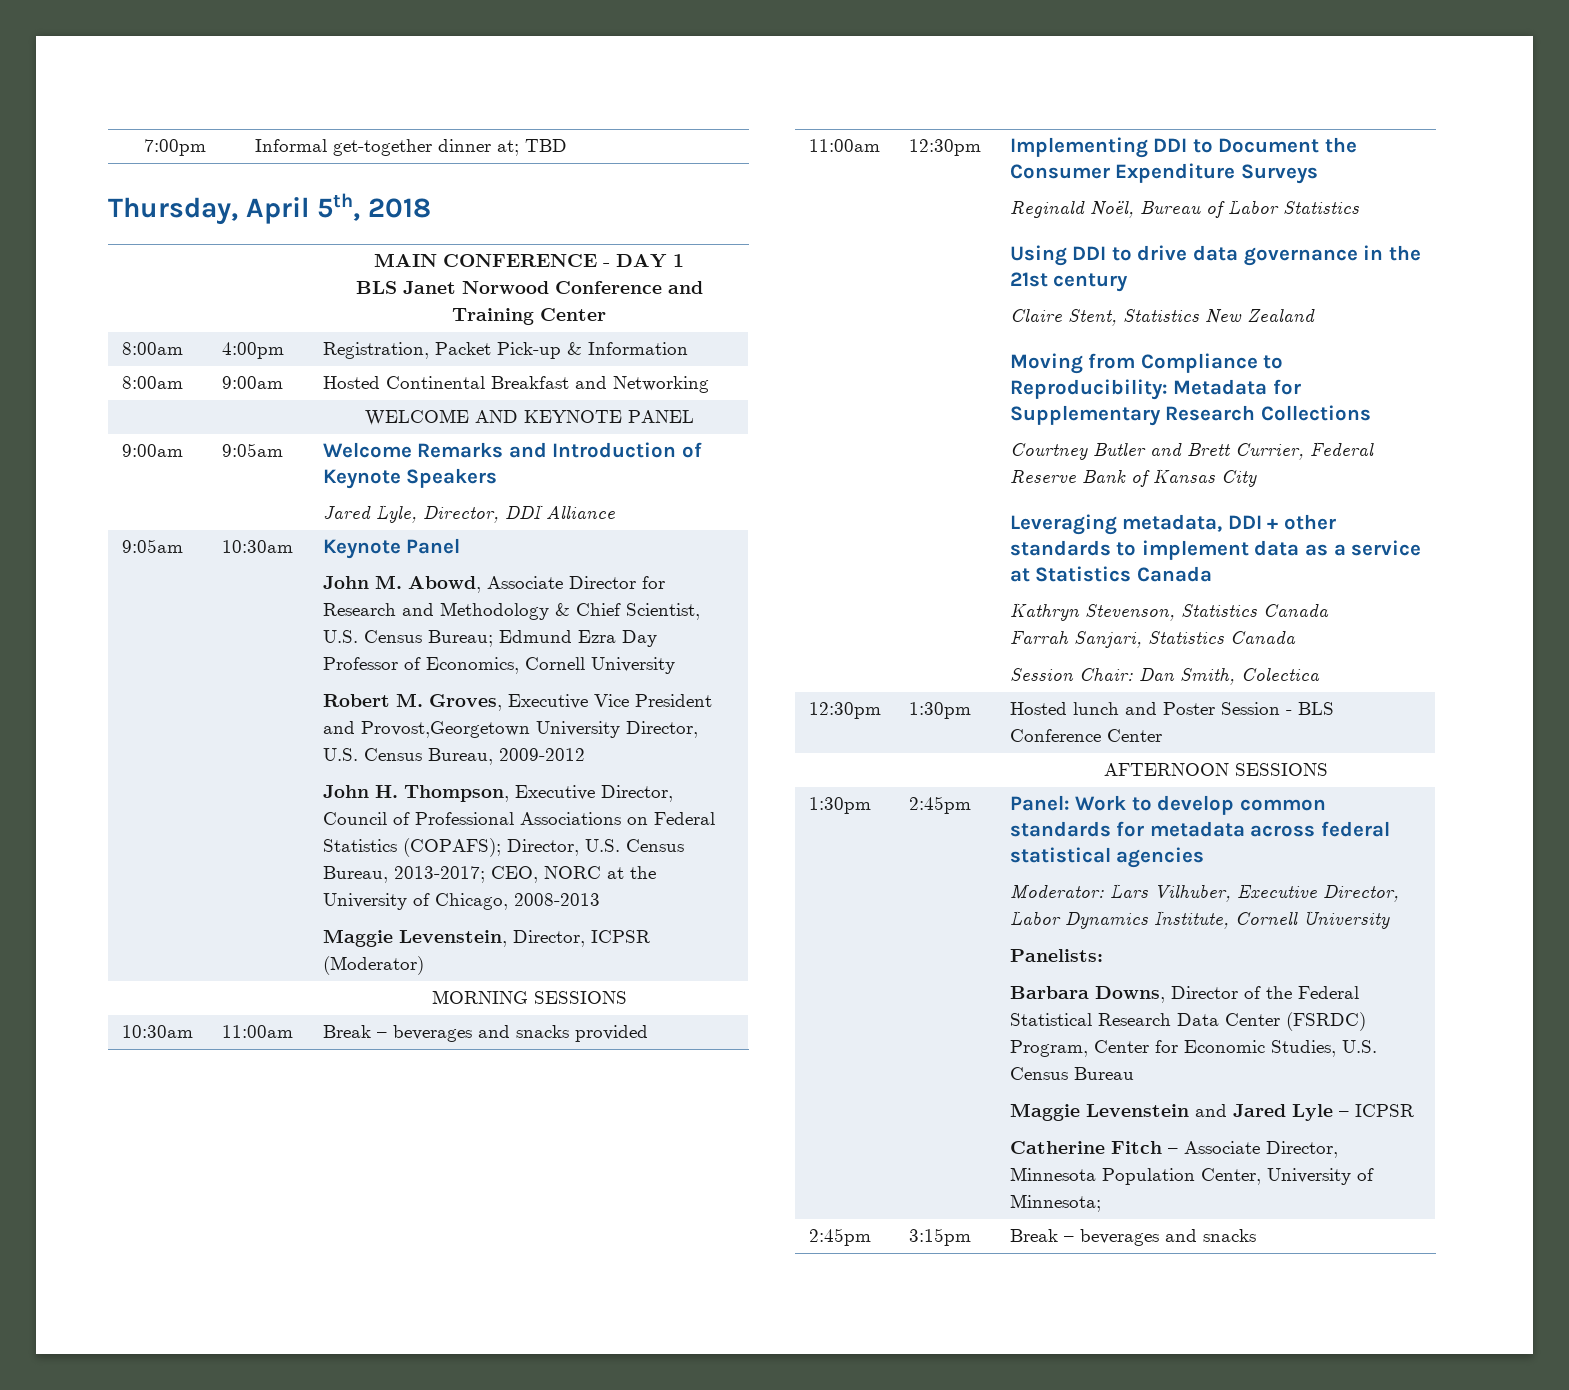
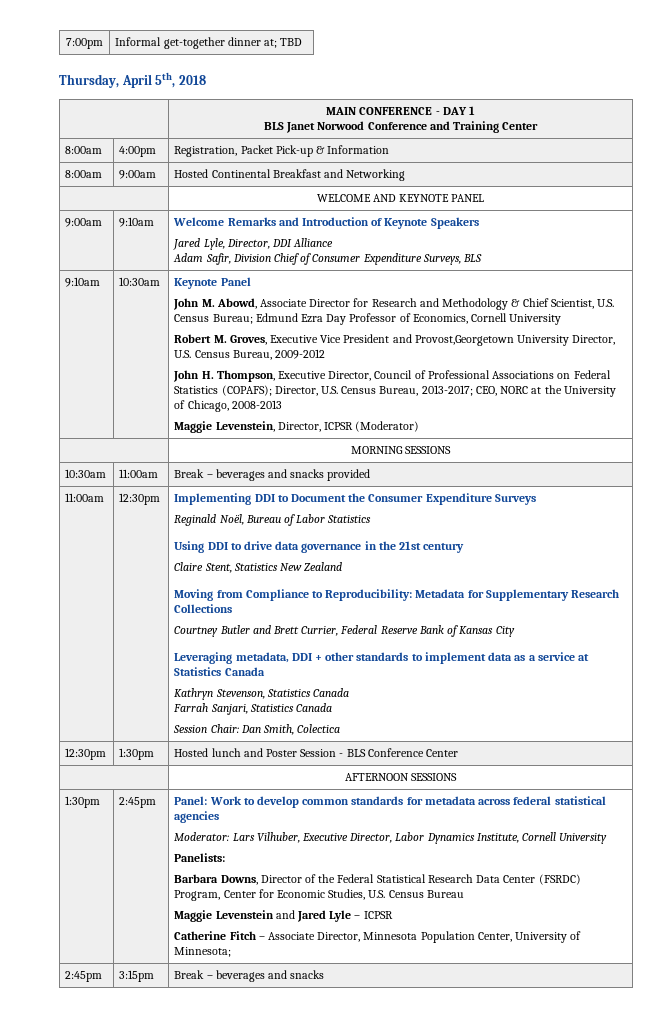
- 9:00am | 9:05am | Welcome Remarks and Introduction of Keynote Speakers
+ 9:00am | 9:10am | Welcome Remarks and Introduction of Keynote Speakers
  Jared Lyle, Director, DDI Alliance
- 9:05am
+ Adam Safir, Division Chief of Consumer Expenditure Surveys, BLS
+ 9:10am

